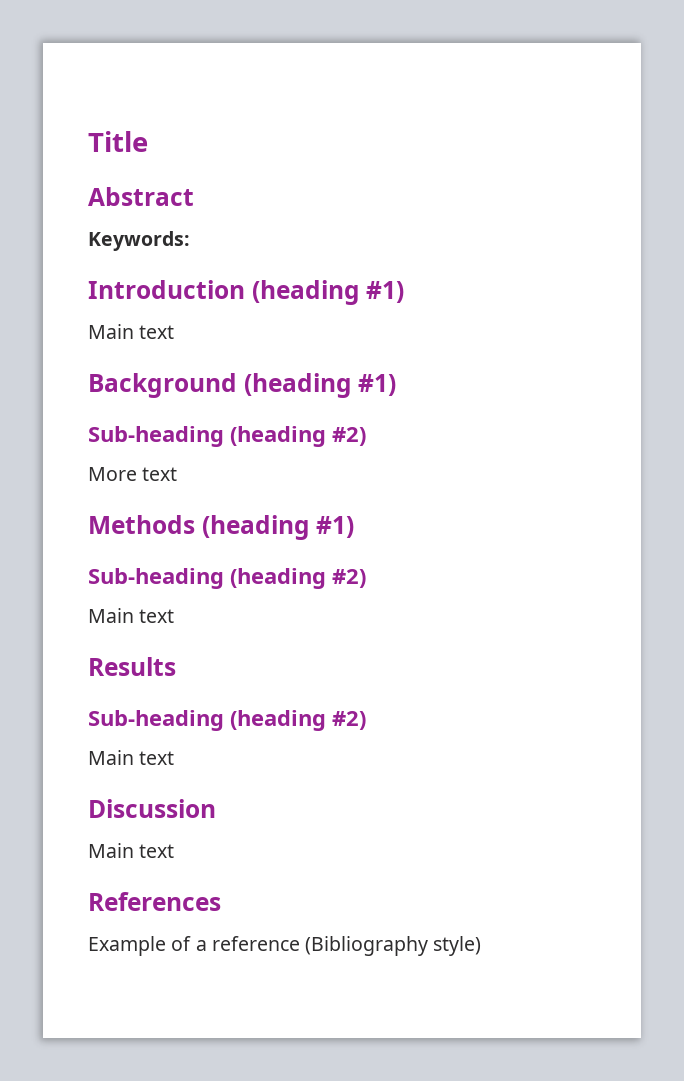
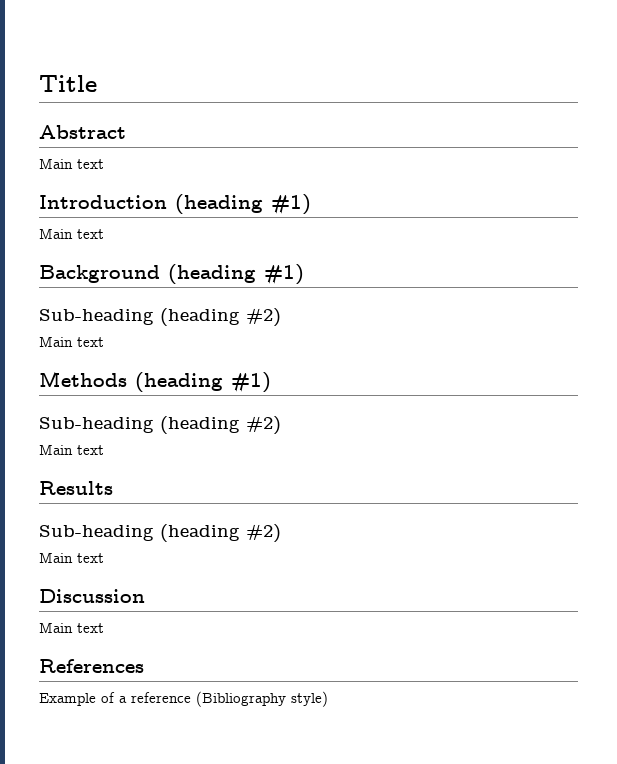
  Abstract
- Keywords:
+ Main text
  Background (heading #1)
  Sub-heading (heading #2)
- More text
+ Main text

